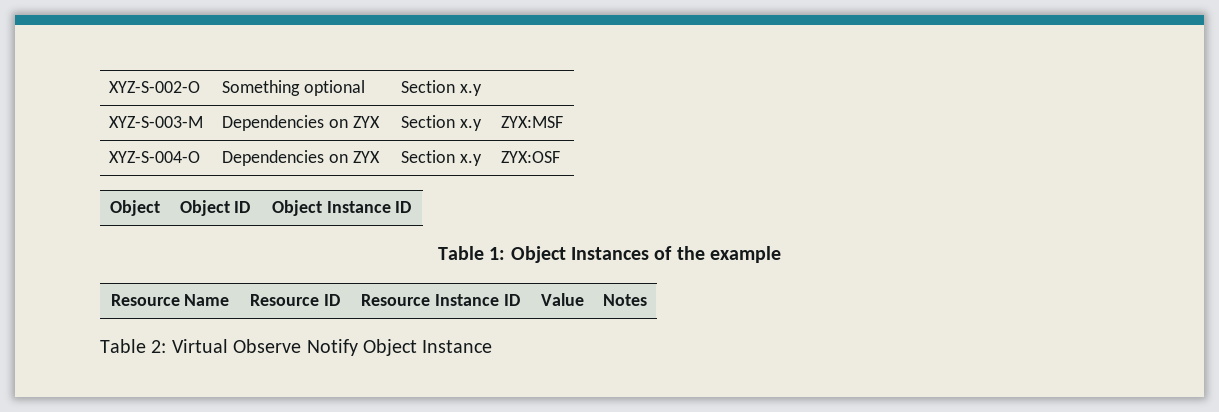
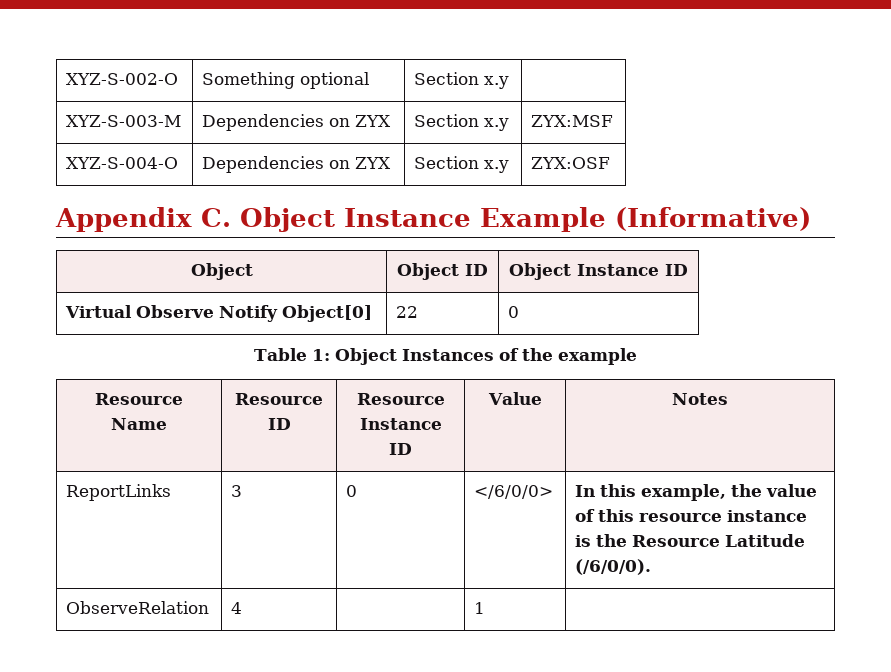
+ Appendix C. Object Instance Example (Informative)
+ Virtual Observe Notify Object[0] | 22 | 0
- Table 2: Virtual Observe Notify Object Instance
+ ReportLinks | 3 | 0 | </6/0/0> | In this example, the value of this resource instance is the Resource Latitude (/6/0/0).
+ ObserveRelation | 4 | | 1 |

